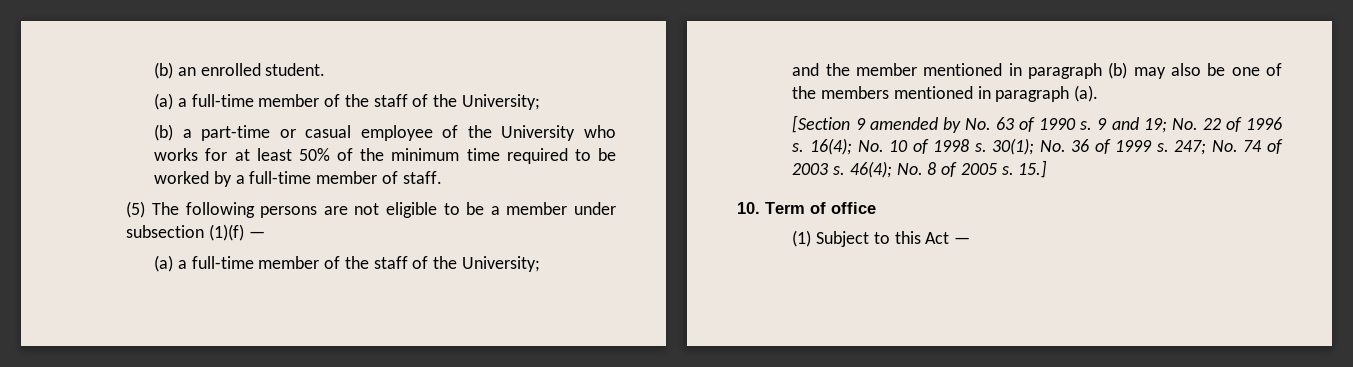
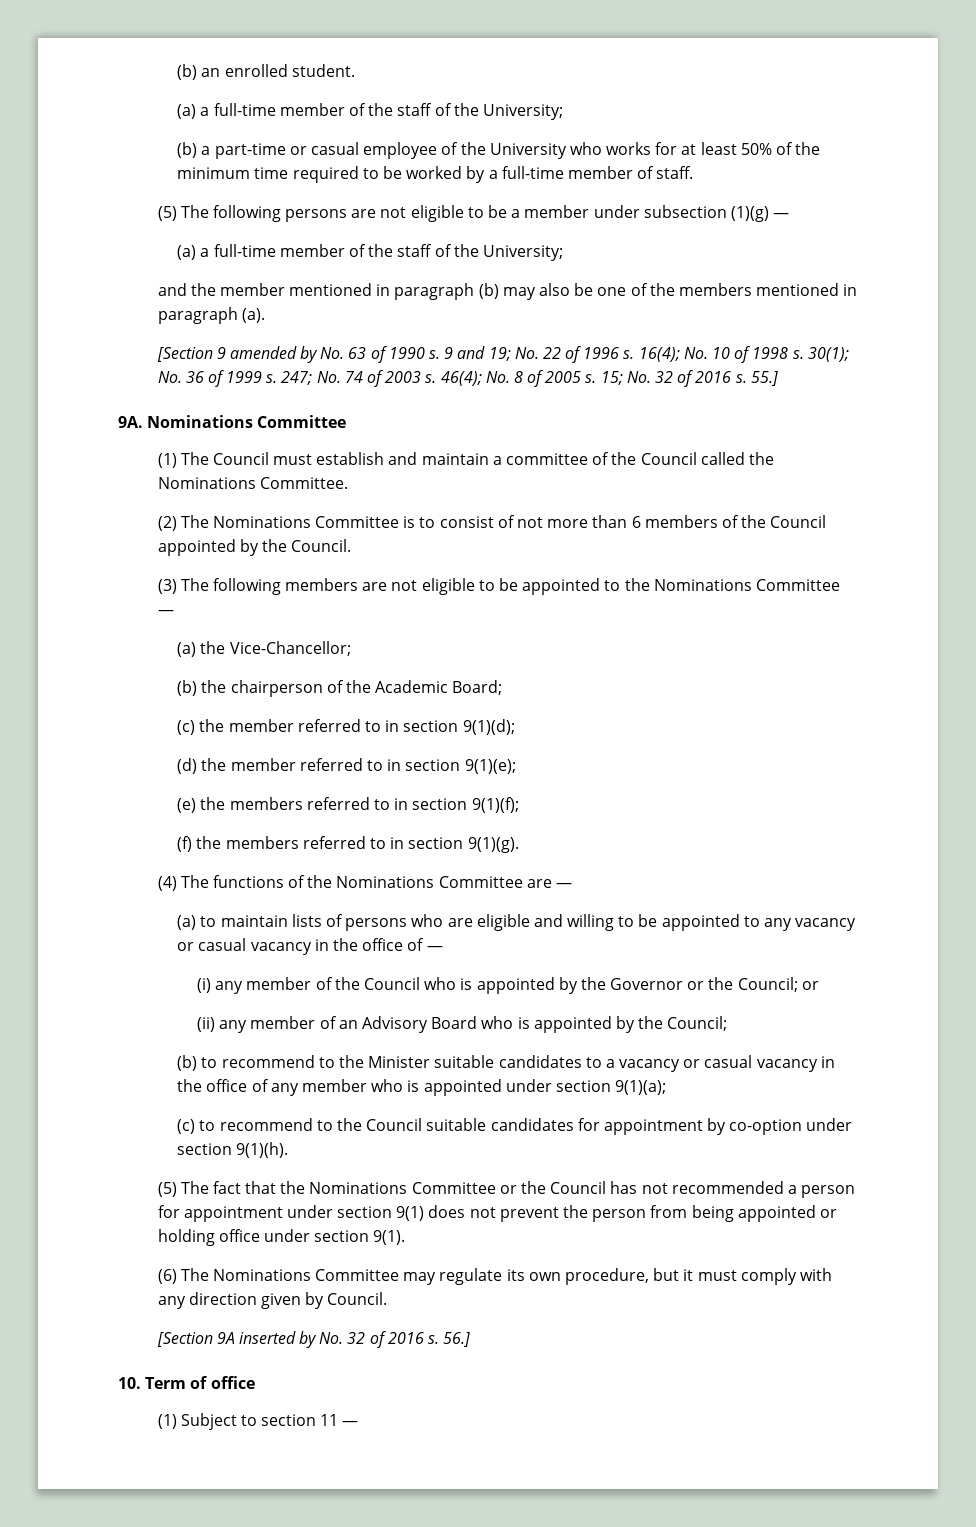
- (5) The following persons are not eligible to be a member under subsection (1)(f) —
+ (5) The following persons are not eligible to be a member under subsection (1)(g) —
- 15.]
+ 15; No. 32 of 2016 s. 55.]
+ 9A. Nominations Committee
+ (1) The Council must establish and maintain a committee of the Council called the Nominations Committee.
+ (2) The Nominations Committee is to consist of not more than 6 members of the Council appointed by the Council.
+ (3) The following members are not eligible to be appointed to the Nominations Committee —
+ (a) the Vice-Chancellor;
+ (b) the chairperson of the Academic Board;
+ (c) the member referred to in section 9(1)(d);
+ (d) the member referred to in section 9(1)(e);
+ (e) the members referred to in section 9(1)(f);
+ (f) the members referred to in section 9(1)(g).
+ (4) The functions of the Nominations Committee are —
+ (a) to maintain lists of persons who are eligible and willing to be appointed to any vacancy or casual vacancy in the office of —
+ (i) any member of the Council who is appointed by the Governor or the Council; or
+ (ii) any member of an Advisory Board who is appointed by the Council;
+ (b) to recommend to the Minister suitable candidates to a vacancy or casual vacancy in the office of any member who is appointed under section 9(1)(a);
+ (c) to recommend to the Council suitable candidates for appointment by co-option under section 9(1)(h).
+ (5) The fact that the Nominations Committee or the Council has not recommended a person for appointment under section 9(1) does not prevent the person from being appointed or holding office under section 9(1).
+ (6) The Nominations Committee may regulate its own procedure, but it must comply with any direction given by Council.
+ [Section 9A inserted by No. 32 of 2016 s. 56.]
- (1) Subject to this Act —
+ (1) Subject to section 11 —

